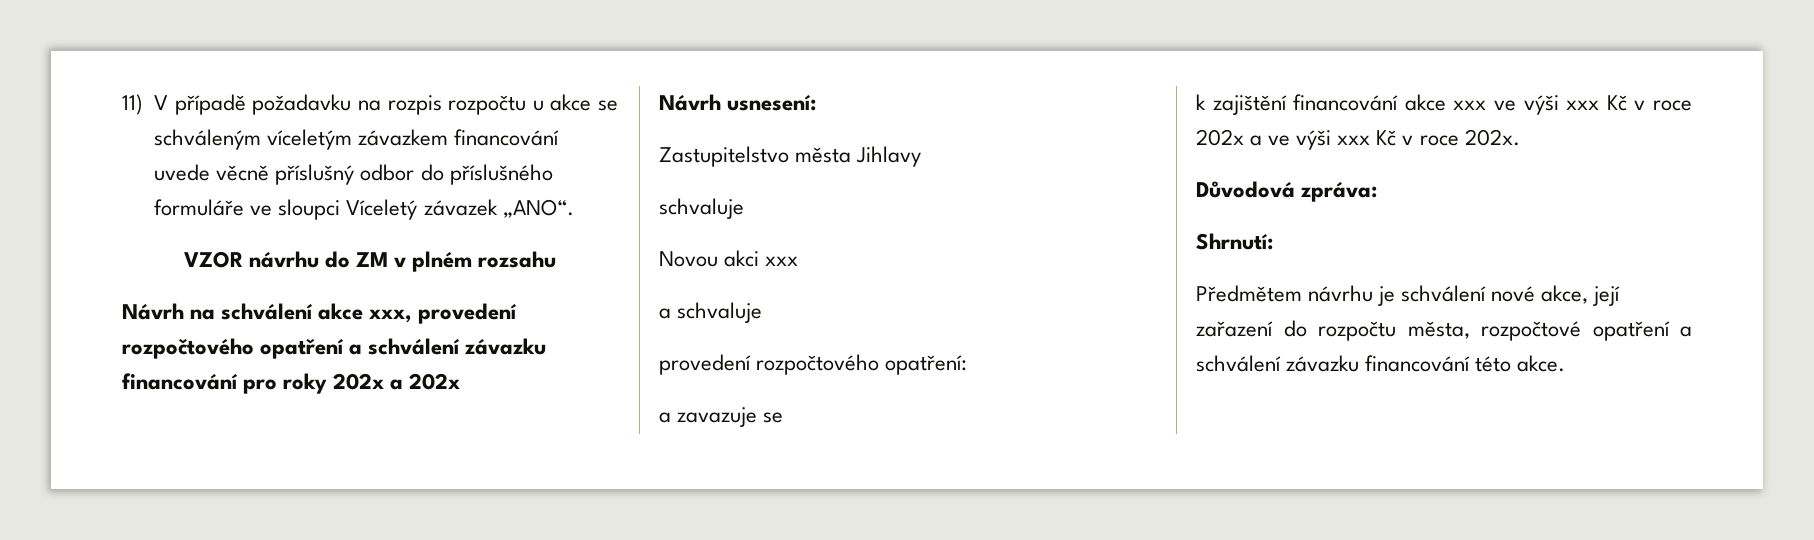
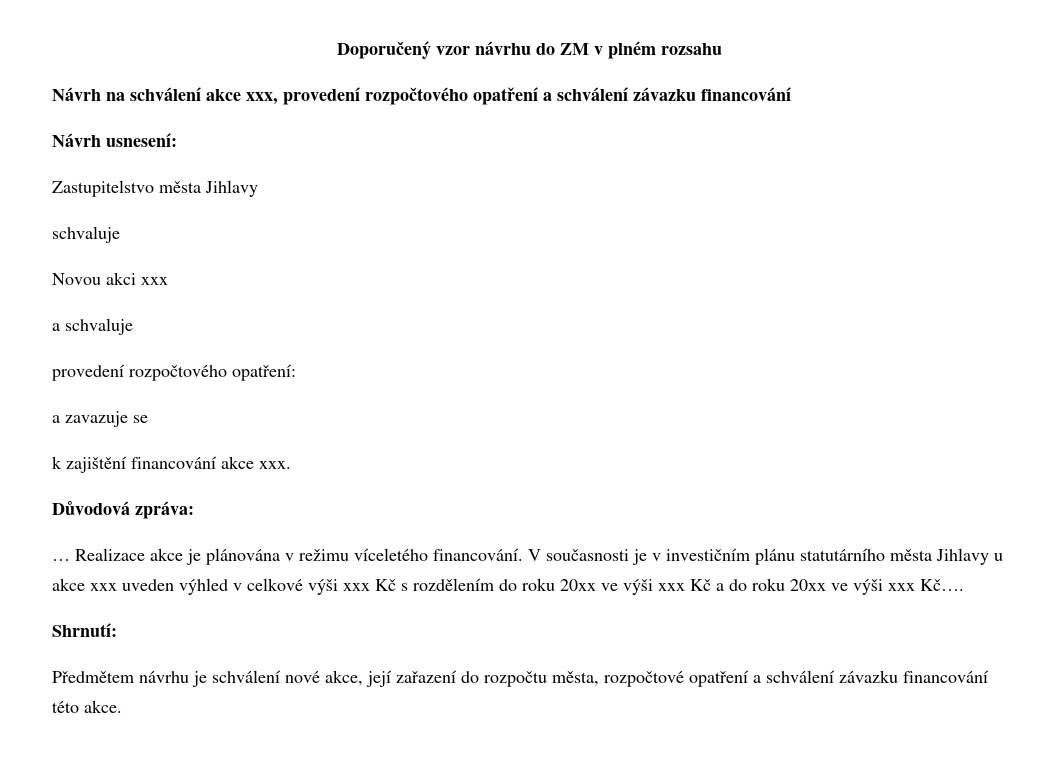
- 11) V případě požadavku na rozpis rozpočtu u akce se schváleným víceletým závazkem financování uvede věcně příslušný odbor do příslušného formuláře ve sloupci Víceletý závazek „ANO“.
- VZOR návrhu do ZM v plném rozsahu
+ Doporučený vzor návrhu do ZM v plném rozsahu
- Návrh na schválení akce xxx, provedení rozpočtového opatření a schválení závazku financování pro roky 202x a 202x
+ Návrh na schválení akce xxx, provedení rozpočtového opatření a schválení závazku financování
- k zajištění financování akce xxx ve výši xxx Kč v roce 202x a ve výši xxx Kč v roce 202x.
+ k zajištění financování akce xxx.
  Důvodová zpráva:
+ … Realizace akce je plánována v režimu víceletého financování. V současnosti je v investičním plánu statutárního města Jihlavy u akce xxx uveden výhled v celkové výši xxx Kč s rozdělením do roku 20xx ve výši xxx Kč a do roku 20xx ve výši xxx Kč….

